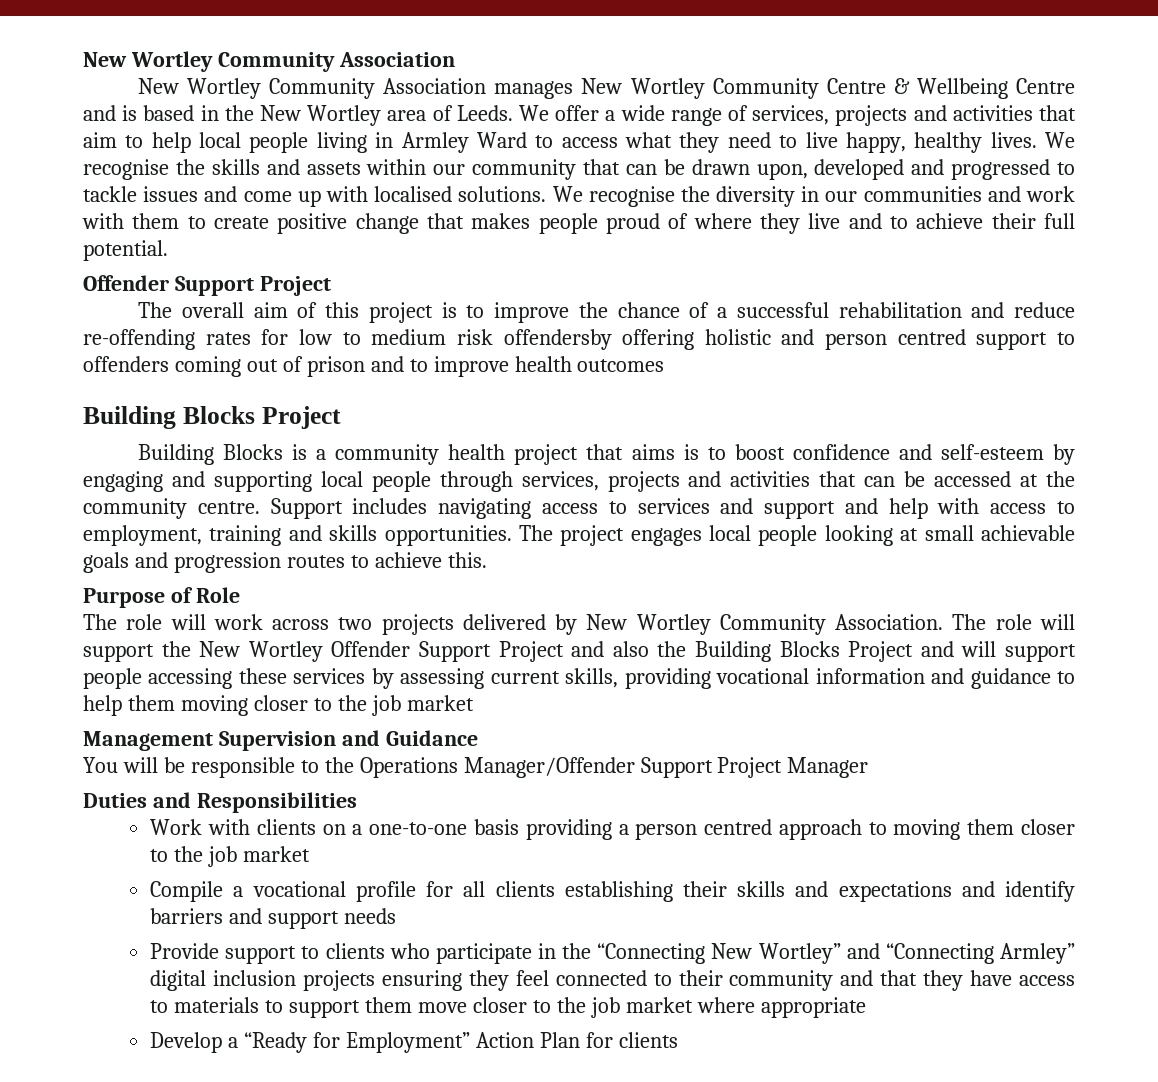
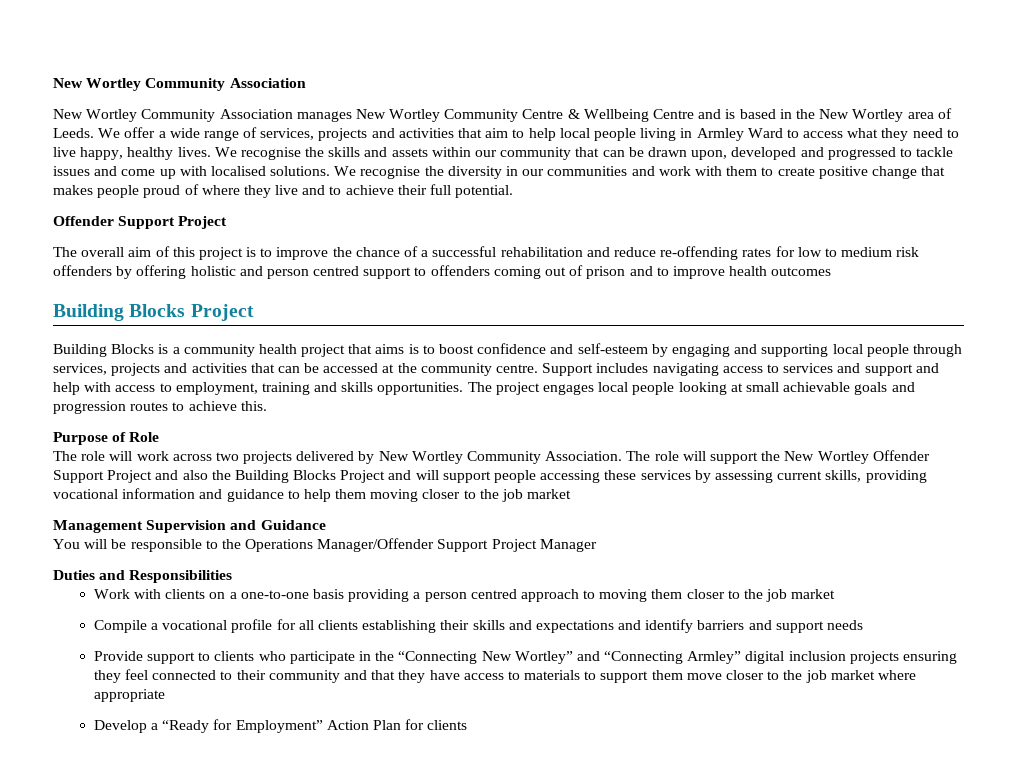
- The overall aim of this project is to improve the chance of a successful rehabilitation and reduce re-offending rates for low to medium risk offendersby offering holistic and person centred support to offenders coming out of prison and to improve health outcomes
+ The overall aim of this project is to improve the chance of a successful rehabilitation and reduce re-offending rates for low to medium risk offenders by offering holistic and person centred support to offenders coming out of prison and to improve health outcomes

